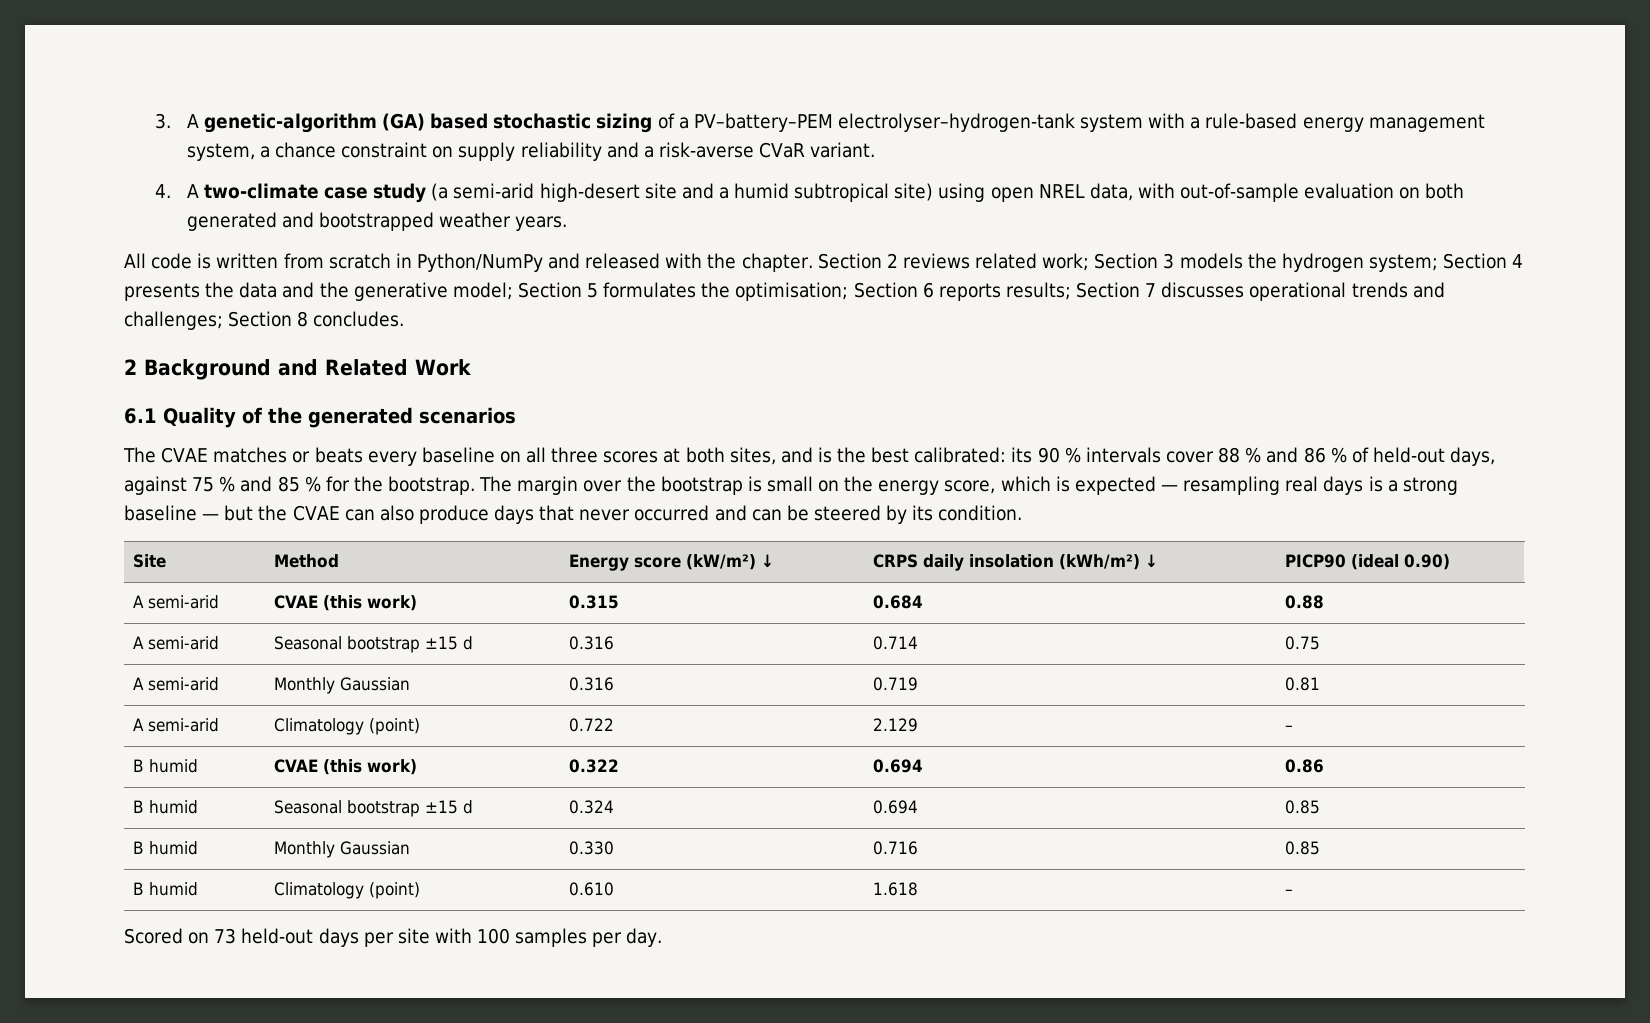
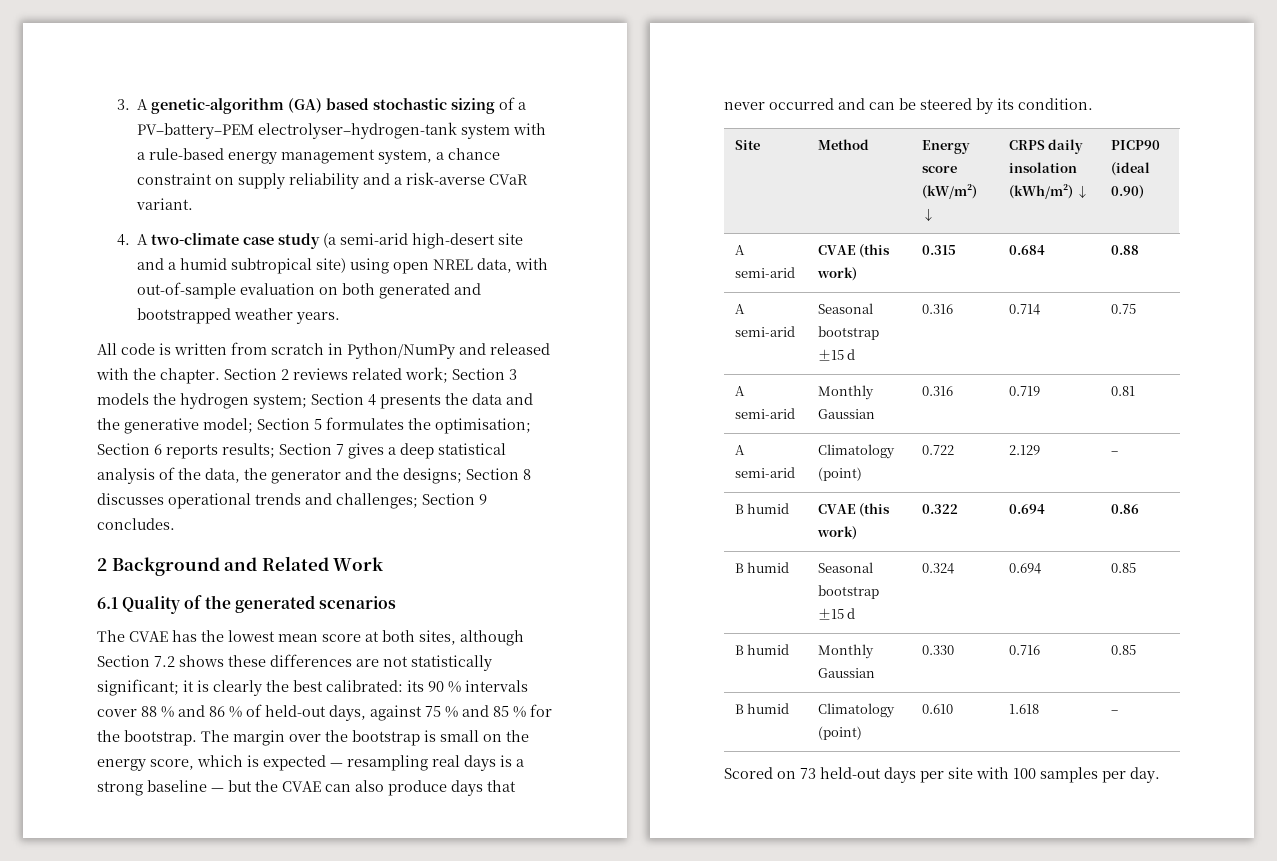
- Section 2 reviews related work; Section 3 models the hydrogen system; Section 4 presents the data and the generative model; Section 5 formulates the optimisation; Section 6 reports results; Section 7 discusses operational trends and challenges; Section 8 concludes.
+ Section 2 reviews related work; Section 3 models the hydrogen system; Section 4 presents the data and the generative model; Section 5 formulates the optimisation; Section 6 reports results; Section 7 gives a deep statistical analysis of the data, the generator and the designs; Section 8 discusses operational trends and challenges; Section 9 concludes.
- The CVAE matches or beats every baseline on all three scores at both sites, and is the best calibrated: its 90 % intervals cover 88 % and 86 % of held-out days, against 75 % and 85 % for the bootstrap.
+ The CVAE has the lowest mean score at both sites, although Section 7.2 shows these differences are not statistically significant; it is clearly the best calibrated: its 90 % intervals cover 88 % and 86 % of held-out days, against 75 % and 85 % for the bootstrap.

